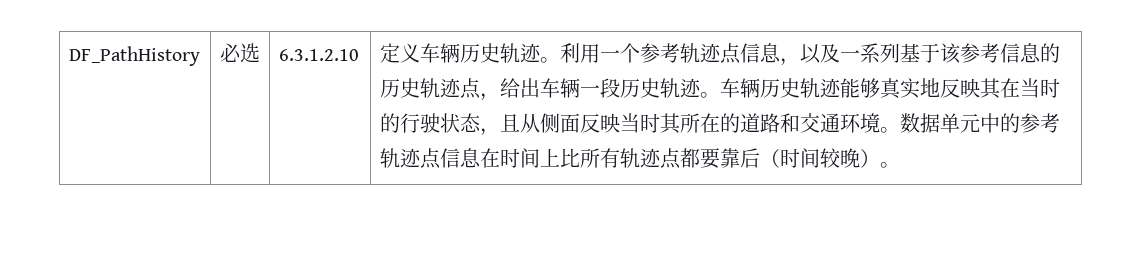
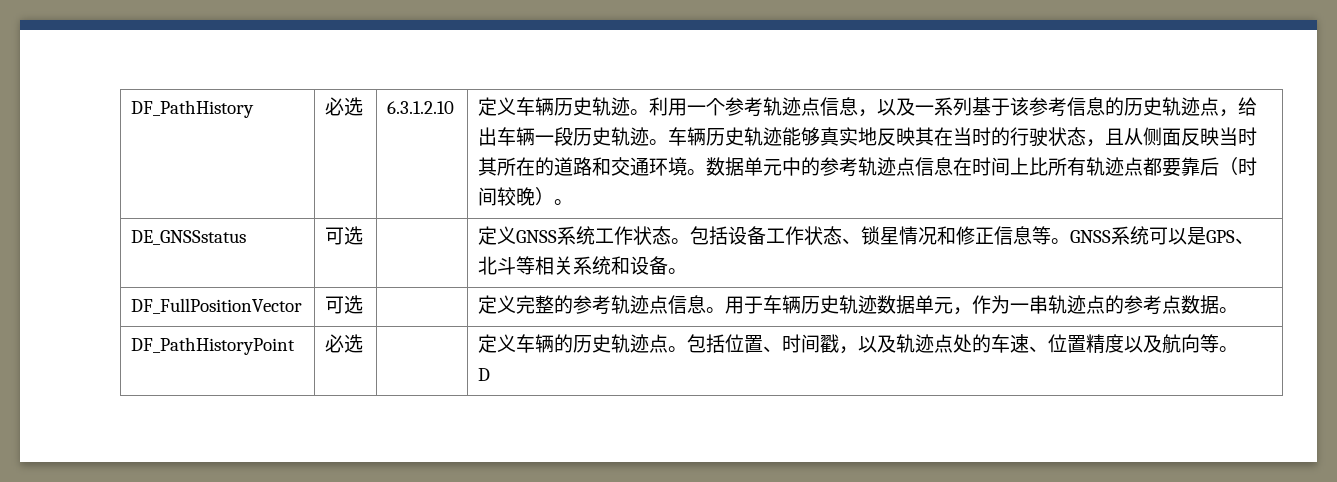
+ DE_GNSSstatus | 可选 | | 定义GNSS系统工作状态。包括设备工作状态、锁星情况和修正信息等。GNSS系统可以是GPS、北斗等相关系统和设备。
+ DF_FullPositionVector | 可选 | | 定义完整的参考轨迹点信息。用于车辆历史轨迹数据单元，作为一串轨迹点的参考点数据。
+ DF_PathHistoryPoint | 必选 | | 定义车辆的历史轨迹点。包括位置、时间戳，以及轨迹点处的车速、位置精度以及航向等。
+ D

